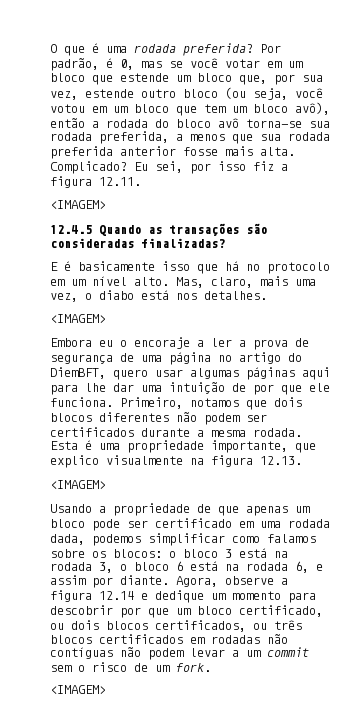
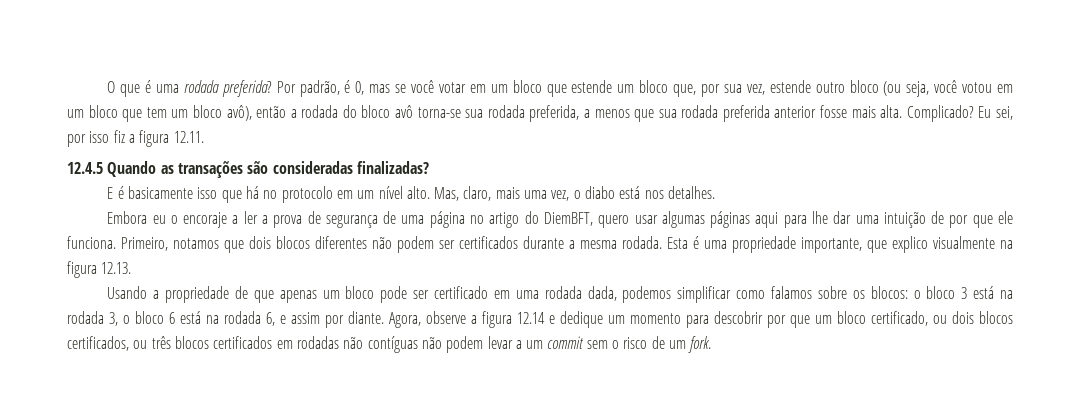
  Eu sei, por isso fiz a figura 12.11.
- <IMAGEM>
  Mas, claro, mais uma vez, o diabo está nos detalhes.
- <IMAGEM>
  Esta é uma propriedade importante, que explico visualmente na figura 12.13.
- <IMAGEM>
  Agora, observe a figura 12.14 e dedique um momento para descobrir por que um bloco certificado, ou dois blocos certificados, ou três blocos certificados em rodadas não contíguas não podem levar a um commit sem o risco de um fork.
- <IMAGEM>

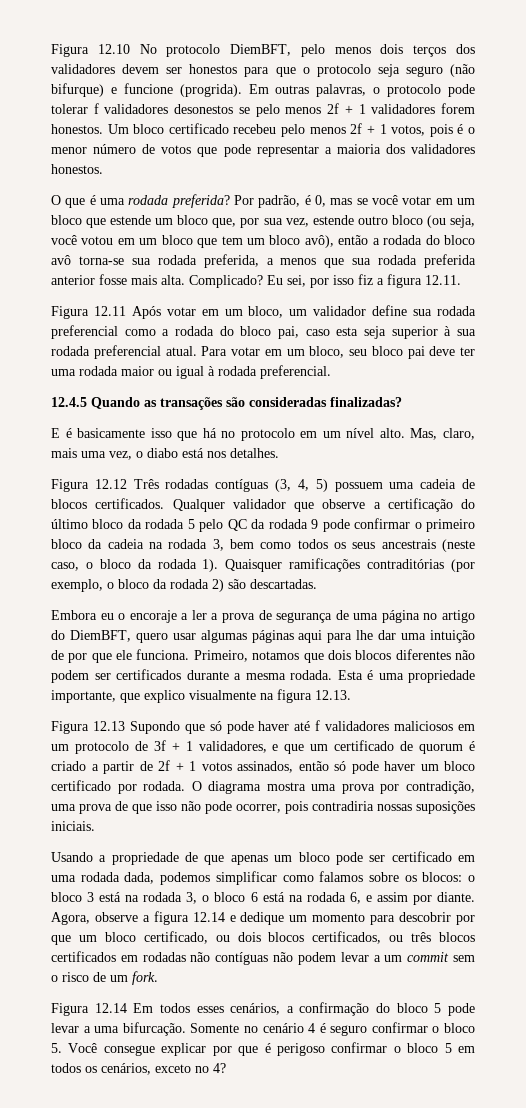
+ Figura 12.10 No protocolo DiemBFT, pelo menos dois terços dos validadores devem ser honestos para que o protocolo seja seguro (não bifurque) e funcione (progrida). Em outras palavras, o protocolo pode tolerar f validadores desonestos se pelo menos 2f + 1 validadores forem honestos. Um bloco certificado recebeu pelo menos 2f + 1 votos, pois é o menor número de votos que pode representar a maioria dos validadores honestos.
+ Figura 12.11 Após votar em um bloco, um validador define sua rodada preferencial como a rodada do bloco pai, caso esta seja superior à sua rodada preferencial atual. Para votar em um bloco, seu bloco pai deve ter uma rodada maior ou igual à rodada preferencial.
+ Figura 12.12 Três rodadas contíguas (3, 4, 5) possuem uma cadeia de blocos certificados. Qualquer validador que observe a certificação do último bloco da rodada 5 pelo QC da rodada 9 pode confirmar o primeiro bloco da cadeia na rodada 3, bem como todos os seus ancestrais (neste caso, o bloco da rodada 1). Quaisquer ramificações contraditórias (por exemplo, o bloco da rodada 2) são descartadas.
+ Figura 12.13 Supondo que só pode haver até f validadores maliciosos em um protocolo de 3f + 1 validadores, e que um certificado de quorum é criado a partir de 2f + 1 votos assinados, então só pode haver um bloco certificado por rodada. O diagrama mostra uma prova por contradição, uma prova de que isso não pode ocorrer, pois contradiria nossas suposições iniciais.
+ Figura 12.14 Em todos esses cenários, a confirmação do bloco 5 pode levar a uma bifurcação. Somente no cenário 4 é seguro confirmar o bloco 5. Você consegue explicar por que é perigoso confirmar o bloco 5 em todos os cenários, exceto no 4?

